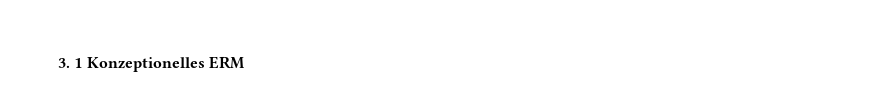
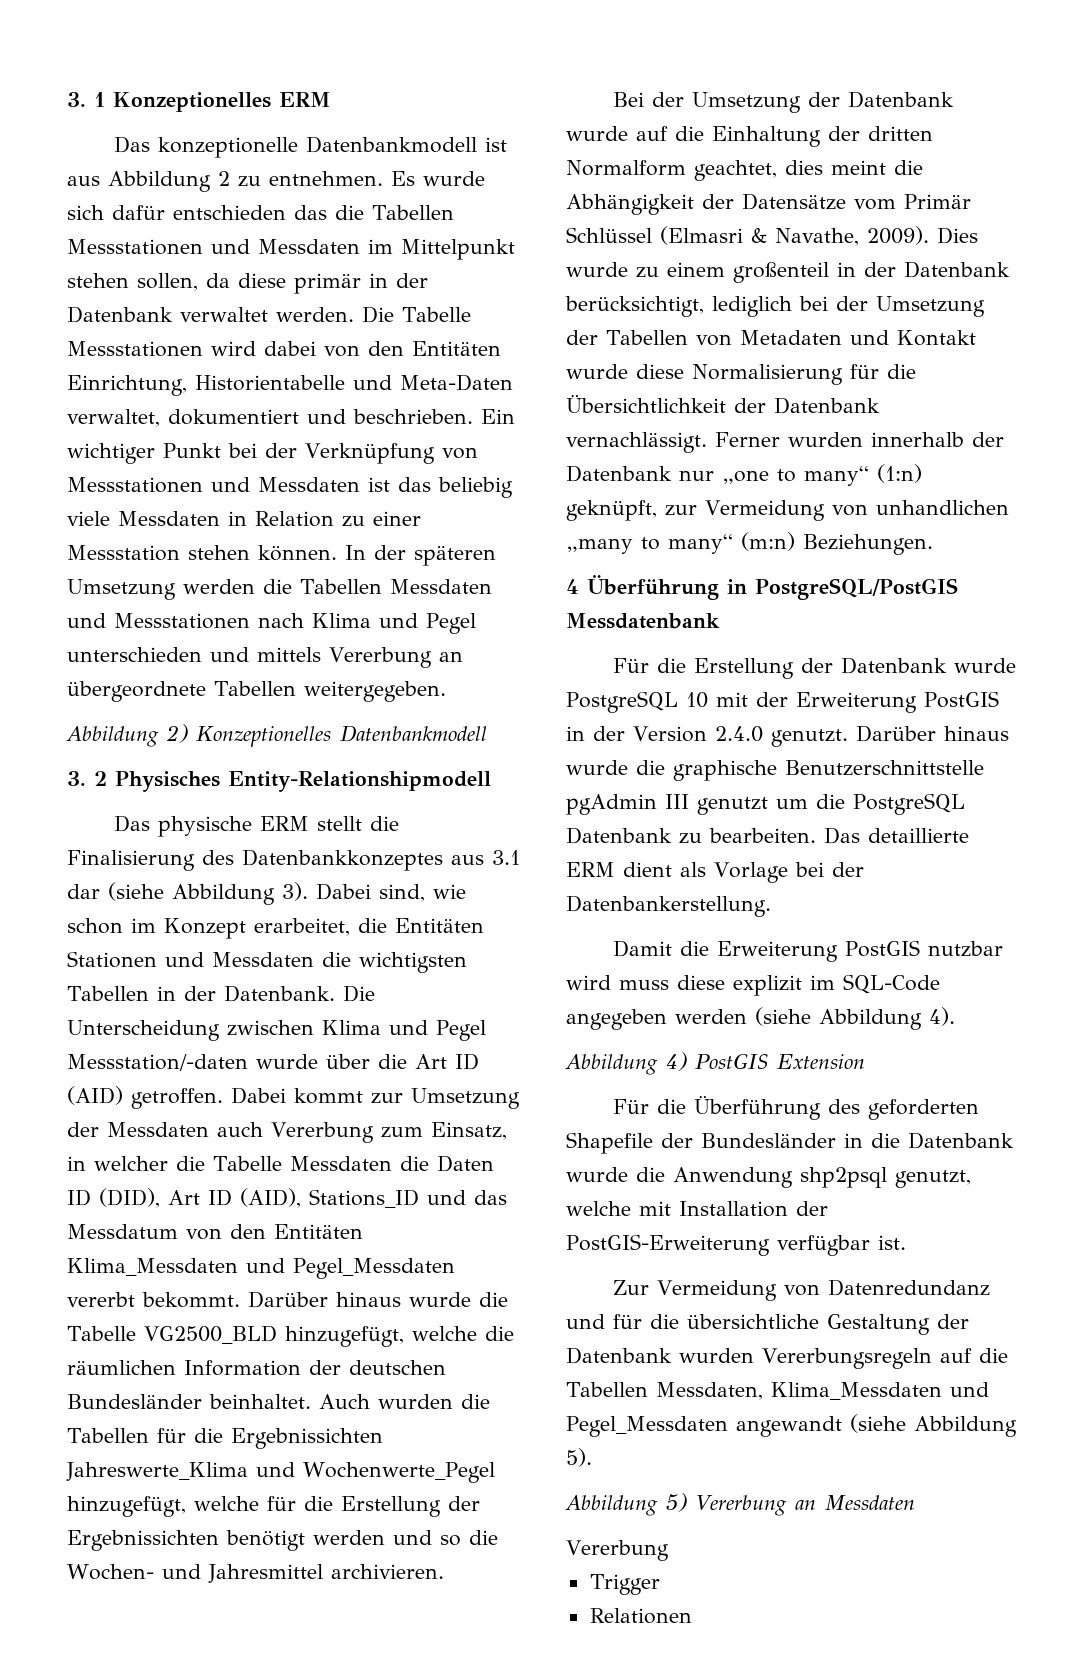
+ Das konzeptionelle Datenbankmodell ist aus Abbildung 2 zu entnehmen. Es wurde sich dafür entschieden das die Tabellen Messstationen und Messdaten im Mittelpunkt stehen sollen, da diese primär in der Datenbank verwaltet werden. Die Tabelle Messstationen wird dabei von den Entitäten Einrichtung, Historientabelle und Meta-Daten verwaltet, dokumentiert und beschrieben. Ein wichtiger Punkt bei der Verknüpfung von Messstationen und Messdaten ist das beliebig viele Messdaten in Relation zu einer Messstation stehen können. In der späteren Umsetzung werden die Tabellen Messdaten und Messstationen nach Klima und Pegel unterschieden und mittels Vererbung an übergeordnete Tabellen weitergegeben.
+ Abbildung 2) Konzeptionelles Datenbankmodell
+ 3. 2 Physisches Entity-Relationshipmodell
+ Das physische ERM stellt die Finalisierung des Datenbankkonzeptes aus 3.1 dar (siehe Abbildung 3). Dabei sind, wie schon im Konzept erarbeitet, die Entitäten Stationen und Messdaten die wichtigsten Tabellen in der Datenbank. Die Unterscheidung zwischen Klima und Pegel Messstation/-daten wurde über die Art ID (AID) getroffen. Dabei kommt zur Umsetzung der Messdaten auch Vererbung zum Einsatz, in welcher die Tabelle Messdaten die Daten ID (DID), Art ID (AID), Stations_ID und das Messdatum von den Entitäten Klima_Messdaten und Pegel_Messdaten vererbt bekommt. Darüber hinaus wurde die Tabelle VG2500_BLD hinzugefügt, welche die räumlichen Information der deutschen Bundesländer beinhaltet. Auch wurden die Tabellen für die Ergebnissichten Jahreswerte_Klima und Wochenwerte_Pegel hinzugefügt, welche für die Erstellung der Ergebnissichten benötigt werden und so die Wochen- und Jahresmittel archivieren.
+ Bei der Umsetzung der Datenbank wurde auf die Einhaltung der dritten Normalform geachtet, dies meint die Abhängigkeit der Datensätze vom Primär Schlüssel (Elmasri & Navathe, 2009). Dies wurde zu einem großenteil in der Datenbank berücksichtigt, lediglich bei der Umsetzung der Tabellen von Metadaten und Kontakt wurde diese Normalisierung für die Übersichtlichkeit der Datenbank vernachlässigt. Ferner wurden innerhalb der Datenbank nur „one to many“ (1:n) geknüpft, zur Vermeidung von unhandlichen „many to many“ (m:n) Beziehungen.
+ 4 Überführung in PostgreSQL/PostGIS Messdatenbank
+ Für die Erstellung der Datenbank wurde PostgreSQL 10 mit der Erweiterung PostGIS in der Version 2.4.0 genutzt. Darüber hinaus wurde die graphische Benutzerschnittstelle pgAdmin III genutzt um die PostgreSQL Datenbank zu bearbeiten. Das detaillierte ERM dient als Vorlage bei der Datenbankerstellung.
+ Damit die Erweiterung PostGIS nutzbar wird muss diese explizit im SQL-Code angegeben werden (siehe Abbildung 4).
+ Abbildung 4) PostGIS Extension
+ Für die Überführung des geforderten Shapefile der Bundesländer in die Datenbank wurde die Anwendung shp2psql genutzt, welche mit Installation der PostGIS-Erweiterung verfügbar ist.
+ Zur Vermeidung von Datenredundanz und für die übersichtliche Gestaltung der Datenbank wurden Vererbungsregeln auf die Tabellen Messdaten, Klima_Messdaten und Pegel_Messdaten angewandt (siehe Abbildung 5).
+ Abbildung 5) Vererbung an Messdaten
+ Vererbung
+ Trigger
+ Relationen

